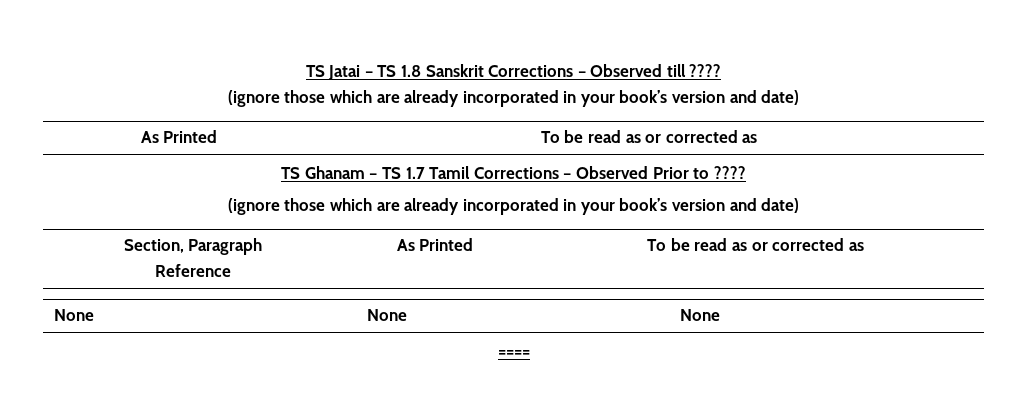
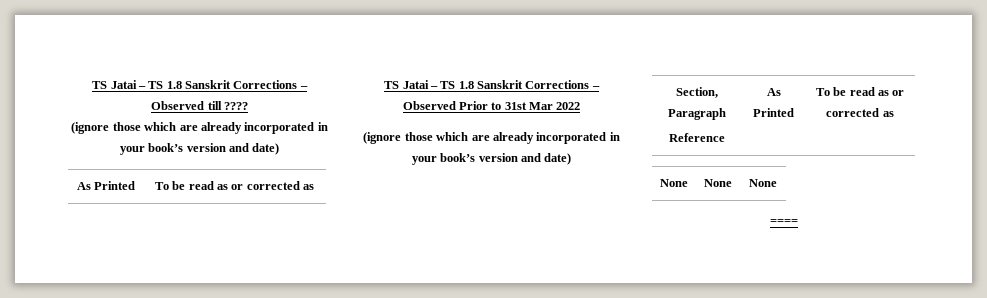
- TS Ghanam – TS 1.7 Tamil Corrections – Observed Prior to ????
+ TS Jatai – TS 1.8 Sanskrit Corrections – Observed Prior to 31st Mar 2022

